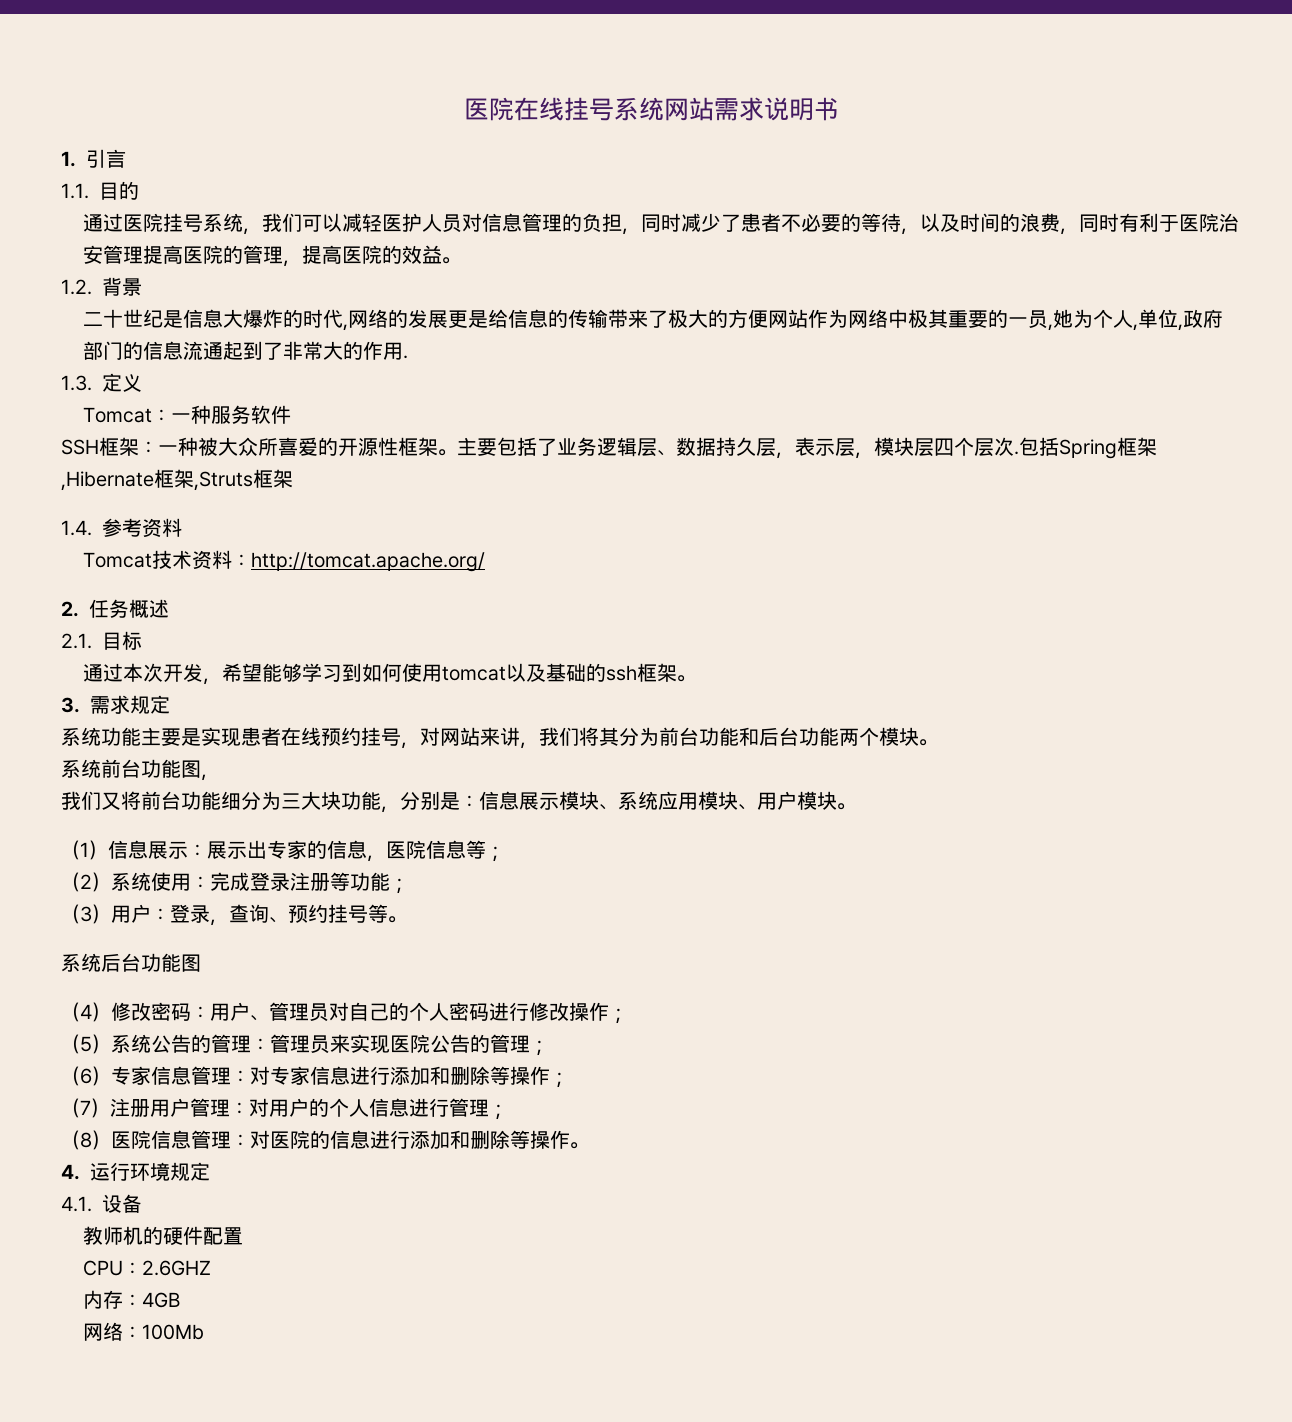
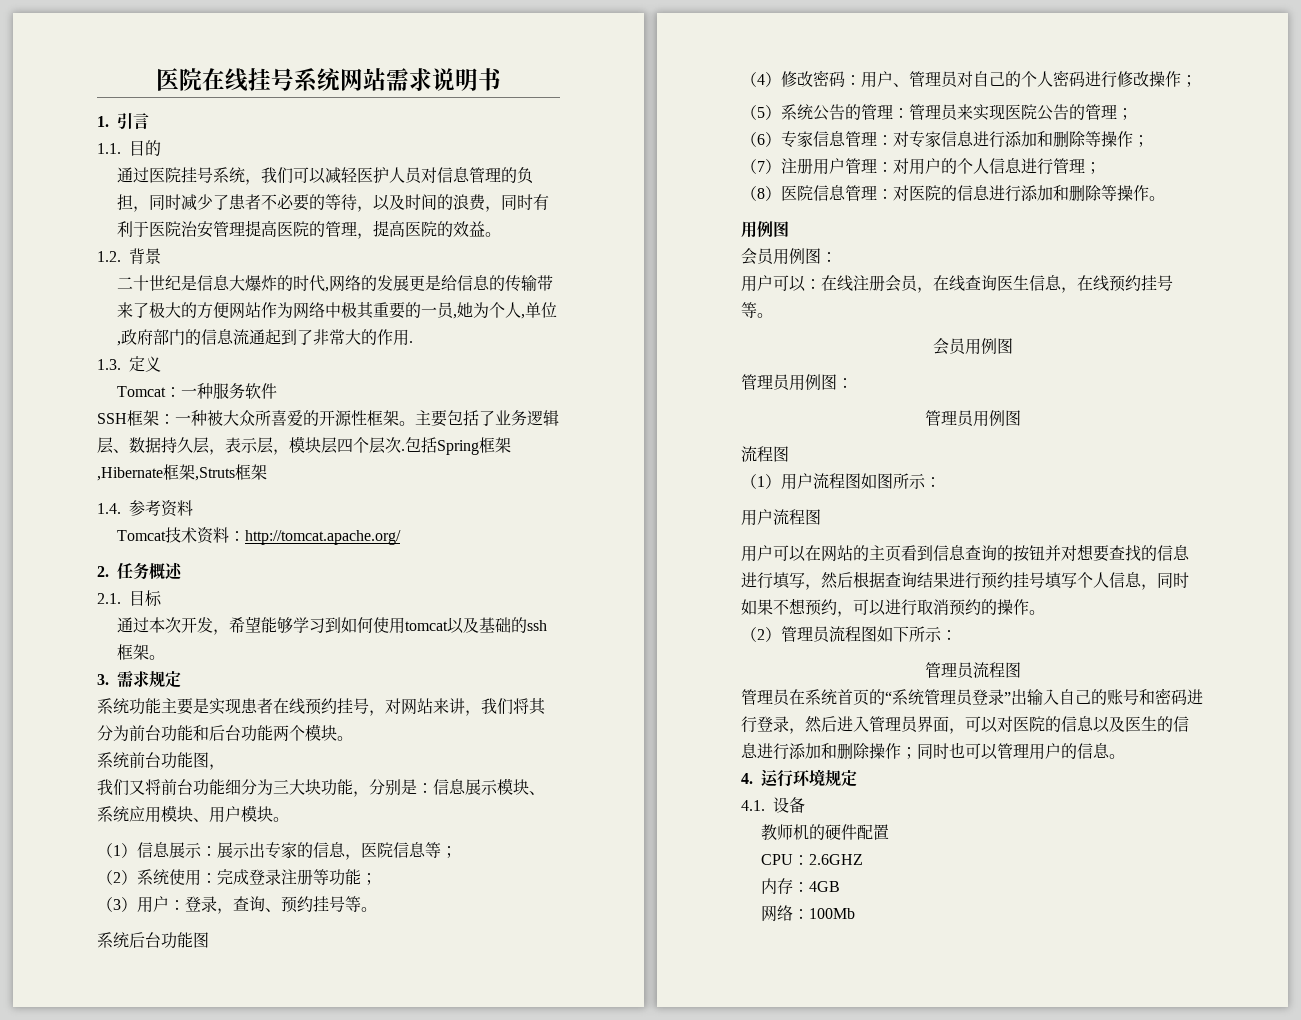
  （8）医院信息管理：对医院的信息进行添加和删除等操作。
+ 用例图
+ 会员用例图：
+ 用户可以：在线注册会员，在线查询医生信息，在线预约挂号等。
+ 会员用例图
+ 管理员用例图：
+ 管理员用例图
+ 流程图
+ （1）用户流程图如图所示：
+ 用户流程图
+ 用户可以在网站的主页看到信息查询的按钮并对想要查找的信息进行填写，然后根据查询结果进行预约挂号填写个人信息，同时如果不想预约，可以进行取消预约的操作。
+ （2）管理员流程图如下所示：
+ 管理员流程图
+ 管理员在系统首页的“系统管理员登录”出输入自己的账号和密码进行登录，然后进入管理员界面，可以对医院的信息以及医生的信息进行添加和删除操作；同时也可以管理用户的信息。

